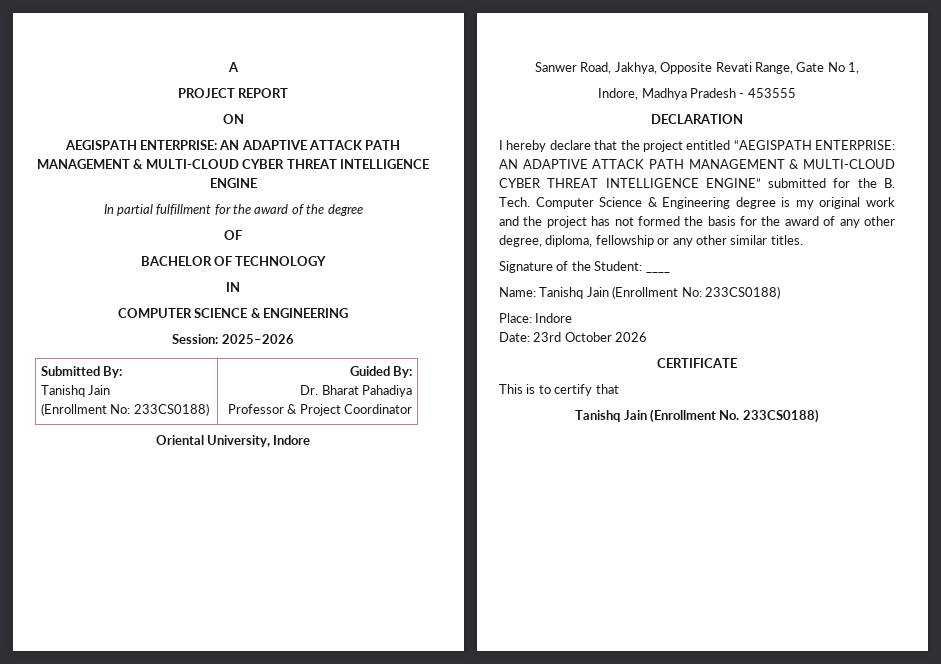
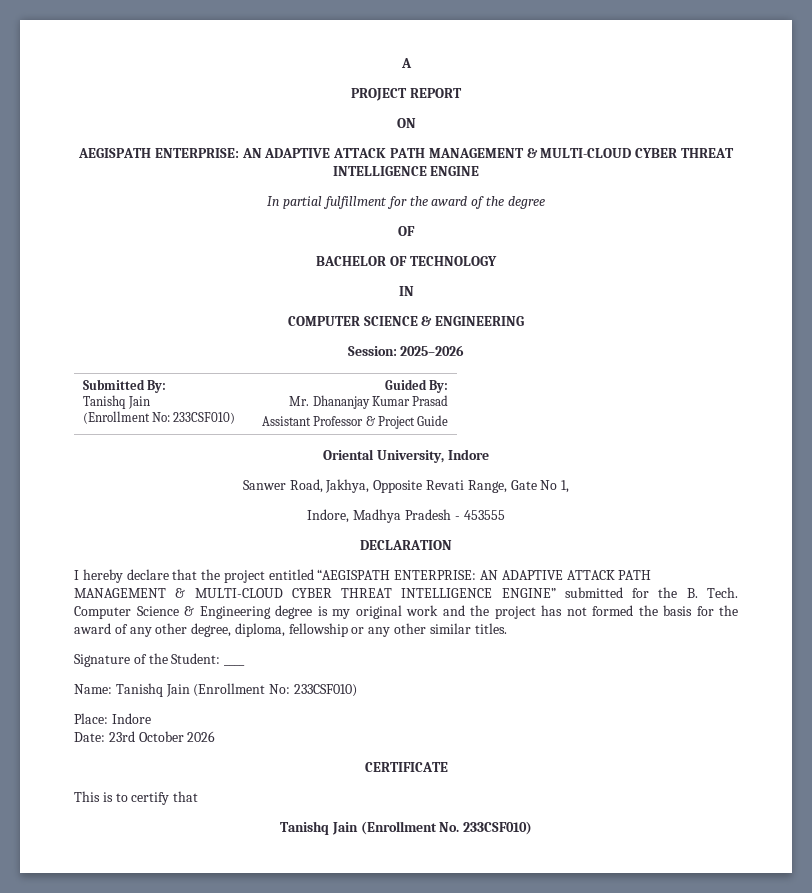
  Submitted By:
  Tanishq Jain
- (Enrollment No: 233CS0188) | Guided By:
- Dr. Bharat Pahadiya
- Professor & Project Coordinator
+ (Enrollment No: 233CSF010) | Guided By:
+ Mr. Dhananjay Kumar Prasad
+ Assistant Professor & Project Guide
- Name: Tanishq Jain (Enrollment No: 233CS0188)
+ Name: Tanishq Jain (Enrollment No: 233CSF010)
- Tanishq Jain (Enrollment No. 233CS0188)
+ Tanishq Jain (Enrollment No. 233CSF010)

